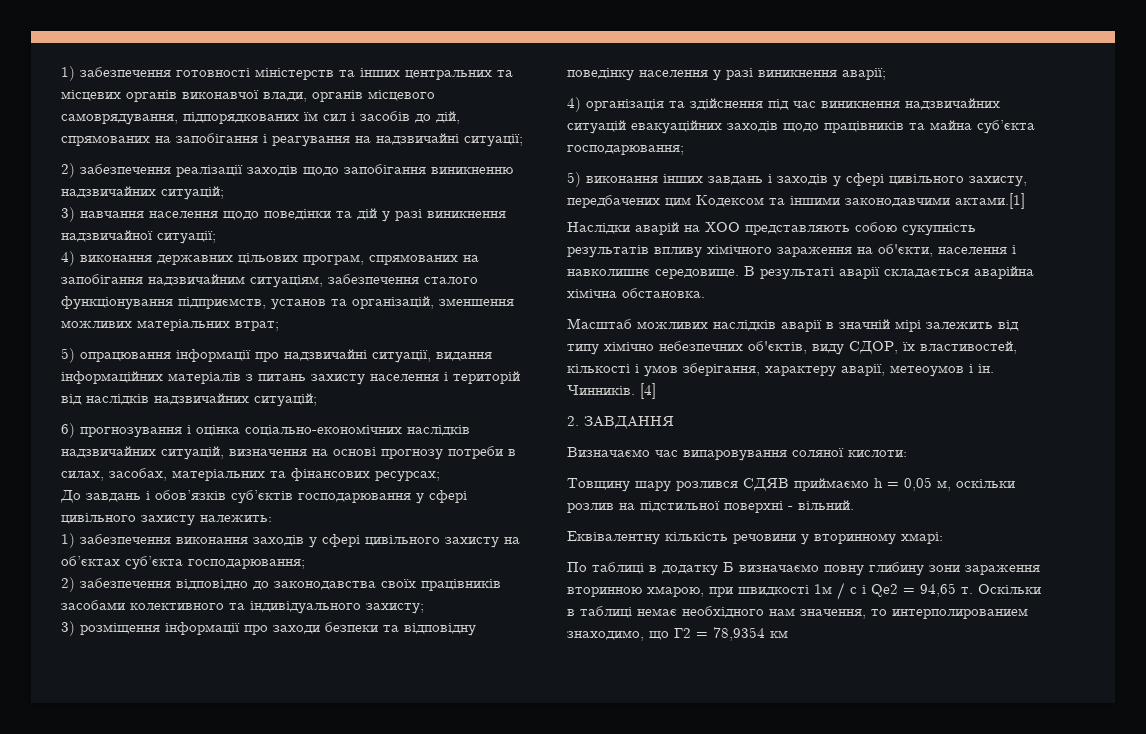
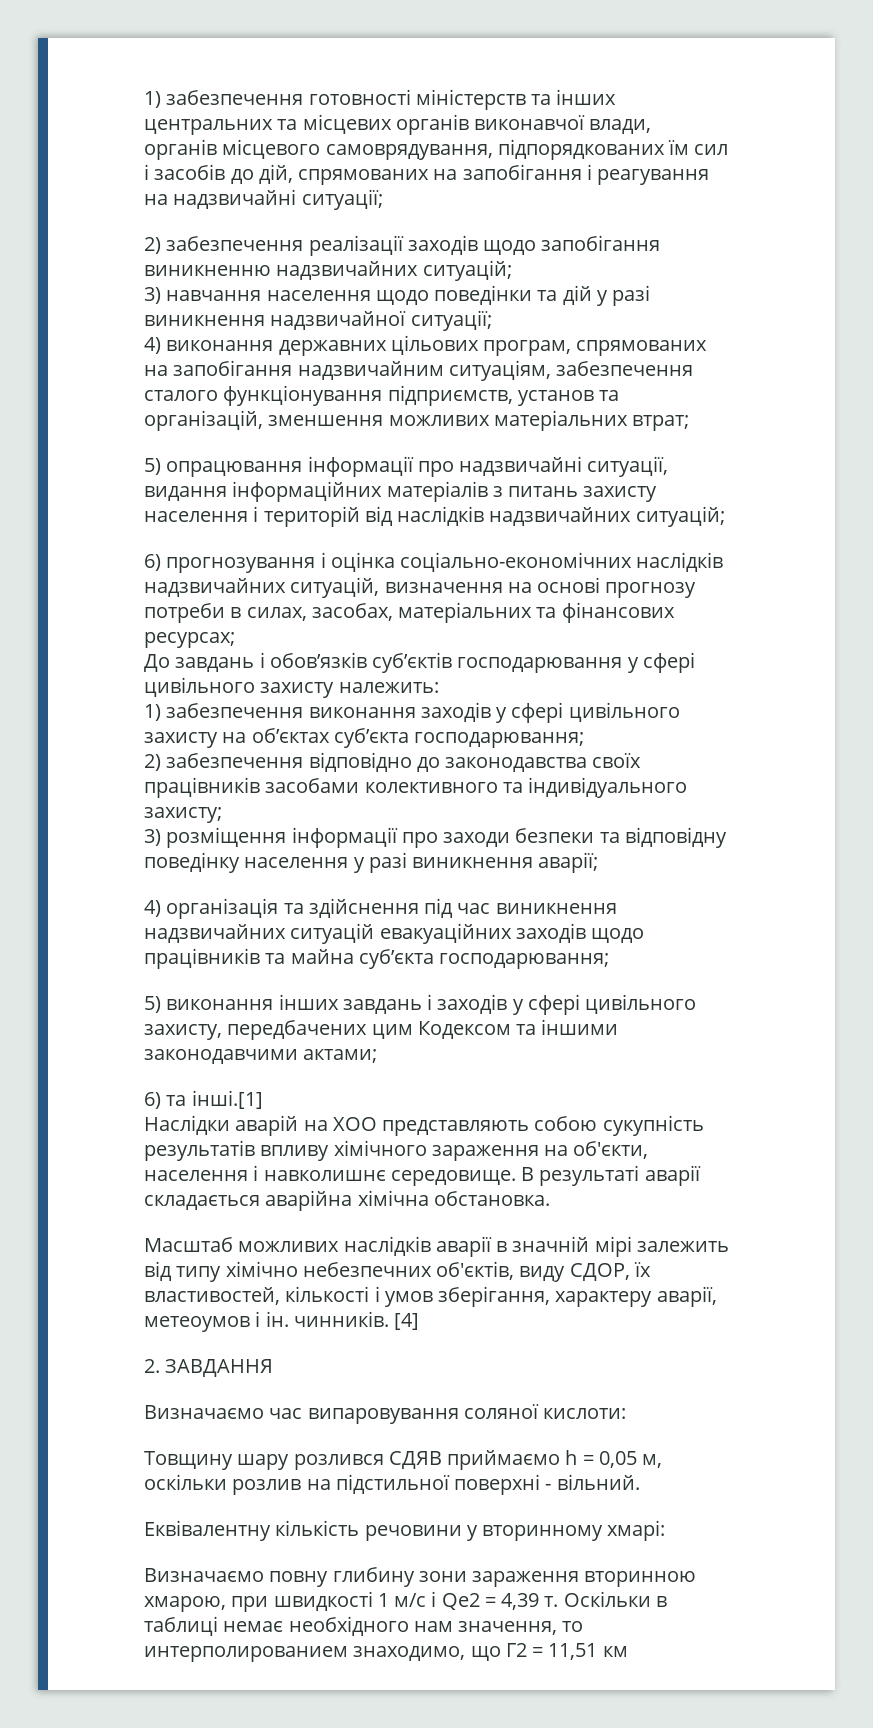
- 5) виконання інших завдань і заходів у сфері цивільного захисту, передбачених цим Кодексом та іншими законодавчими актами.[1]
+ 5) виконання інших завдань і заходів у сфері цивільного захисту, передбачених цим Кодексом та іншими законодавчими актами;
+ 6) та інші.[1]
- Масштаб можливих наслідків аварії в значній мірі залежить від типу хімічно небезпечних об'єктів, виду СДОР, їх властивостей, кількості і умов зберігання, характеру аварії, метеоумов і ін. Чинників.
+ Масштаб можливих наслідків аварії в значній мірі залежить від типу хімічно небезпечних об'єктів, виду СДОР, їх властивостей, кількості і умов зберігання, характеру аварії, метеоумов і ін. чинників.
- По таблиці в додатку Б визначаємо повну глибину зони зараження вторинною хмарою, при швидкості 1м / с і Qе2 = 94,65 т. Оскільки в таблиці немає необхідного нам значення, то интерполированием знаходимо, що Г2 = 78,9354 км
+ Визначаємо повну глибину зони зараження вторинною хмарою, при швидкості 1 м/с і Qе2 = 4,39 т. Оскільки в таблиці немає необхідного нам значення, то интерполированием знаходимо, що Г2 = 11,51 км

